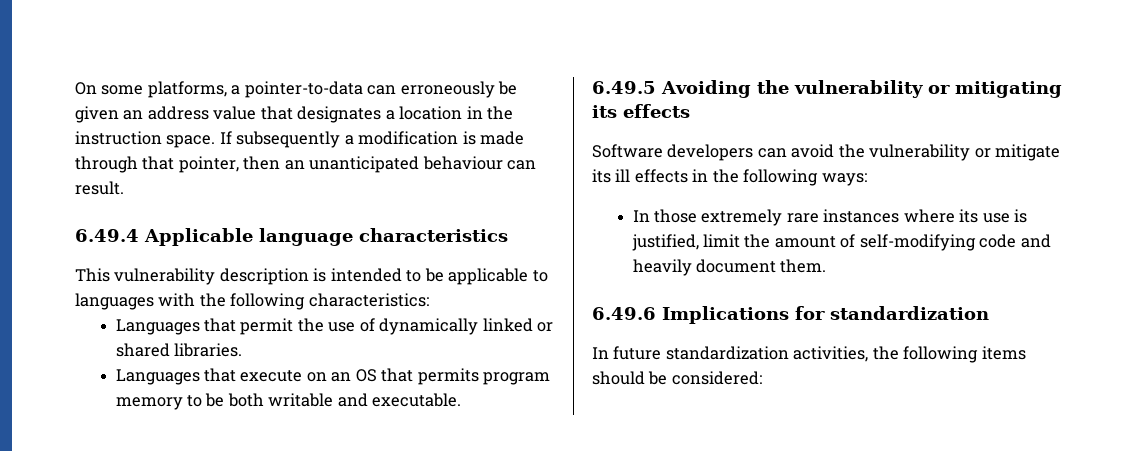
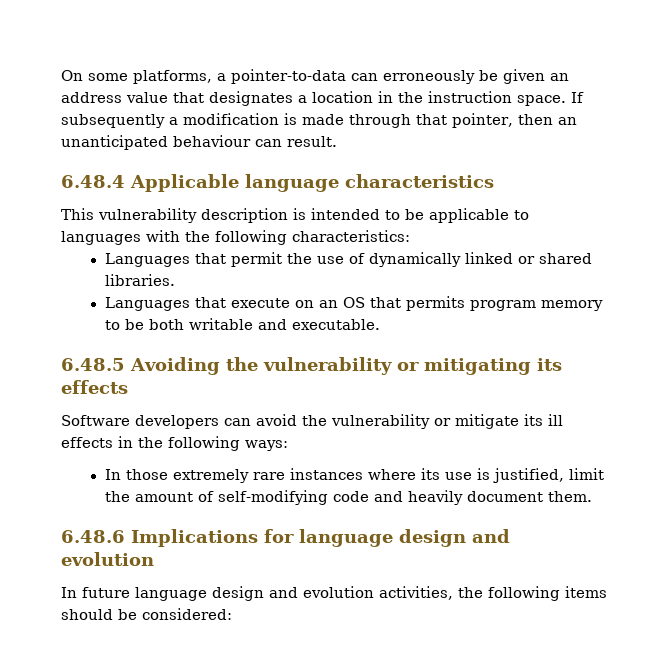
- 6.49.4 Applicable language characteristics
+ 6.48.4 Applicable language characteristics
- 6.49.5 Avoiding the vulnerability or mitigating its effects
+ 6.48.5 Avoiding the vulnerability or mitigating its effects
- 6.49.6 Implications for standardization
- In future standardization activities, the following items should be considered:
+ 6.48.6 Implications for language design and evolution
+ In future language design and evolution activities, the following items should be considered:

